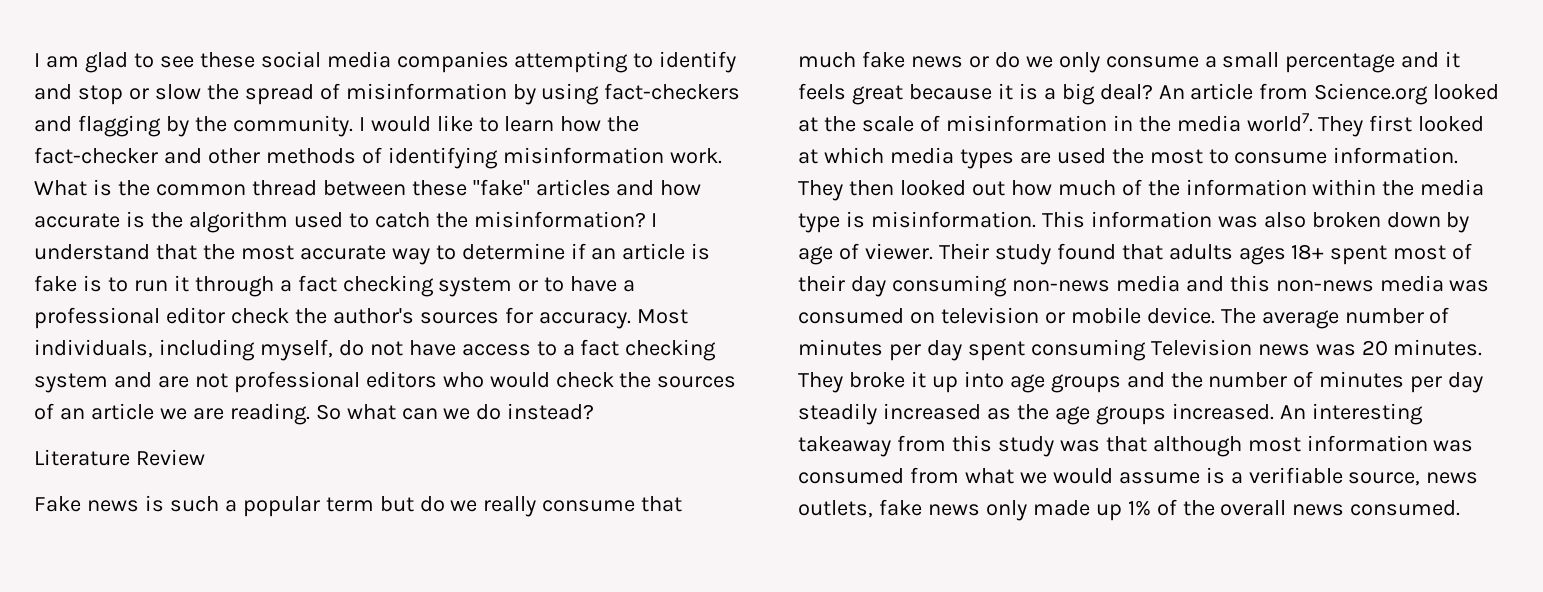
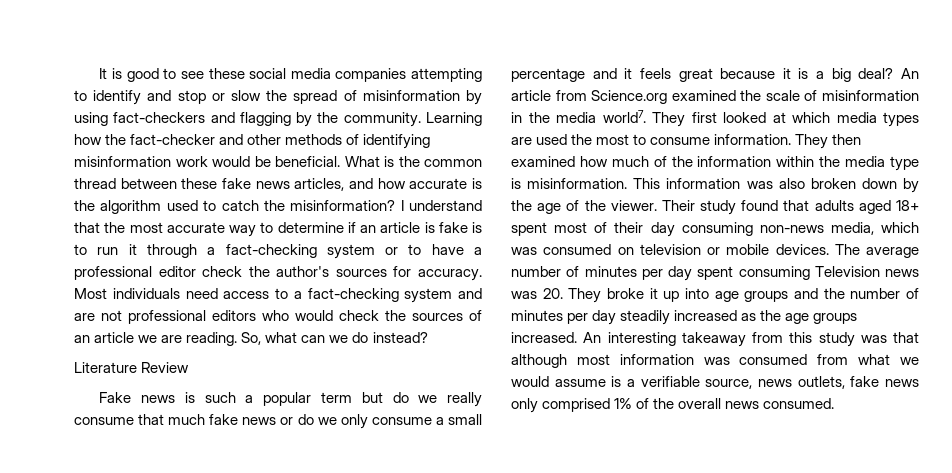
- I am glad to see these social media companies attempting to identify and stop or slow the spread of misinformation by using fact-checkers and flagging by the community.
+ It is good to see these social media companies attempting to identify and stop or slow the spread of misinformation by using fact-checkers and flagging by the community.
- I would like to learn how the fact-checker and other methods of identifying misinformation work.
+ Learning how the fact-checker and other methods of identifying misinformation work would be beneficial.
- What is the common thread between these "fake" articles and how accurate is the algorithm used to catch the misinformation?
+ What is the common thread between these fake news articles, and how accurate is the algorithm used to catch the misinformation?
- I understand that the most accurate way to determine if an article is fake is to run it through a fact checking system or to have a professional editor check the author's sources for accuracy.
+ I understand that the most accurate way to determine if an article is fake is to run it through a fact-checking system or to have a professional editor check the author's sources for accuracy.
- Most individuals, including myself, do not have access to a fact checking system and are not professional editors who would check the sources of an article we are reading.
+ Most individuals need access to a fact-checking system and are not professional editors who would check the sources of an article we are reading.
- So what can we do instead?
+ So, what can we do instead?
- An article from Science.org looked at the scale of misinformation in the media world7.
+ An article from Science.org examined the scale of misinformation in the media world7.
- They then looked out how much of the information within the media type is misinformation.
+ They then examined how much of the information within the media type is misinformation.
- This information was also broken down by age of viewer.
+ This information was also broken down by the age of the viewer.
- Their study found that adults ages 18+ spent most of their day consuming non-news media and this non-news media was consumed on television or mobile device.
+ Their study found that adults aged 18+ spent most of their day consuming non-news media, which was consumed on television or mobile devices.
- The average number of minutes per day spent consuming Television news was 20 minutes. They broke it up into age groups and the number of minutes per day steadily increased as the age groups increased.
+ The average number of minutes per day spent consuming Television news was 20. They broke it up into age groups and the number of minutes per day steadily increased as the age groups increased.
- An interesting takeaway from this study was that although most information was consumed from what we would assume is a verifiable source, news outlets, fake news only made up 1% of the overall news consumed.
+ An interesting takeaway from this study was that although most information was consumed from what we would assume is a verifiable source, news outlets, fake news only comprised 1% of the overall news consumed.

